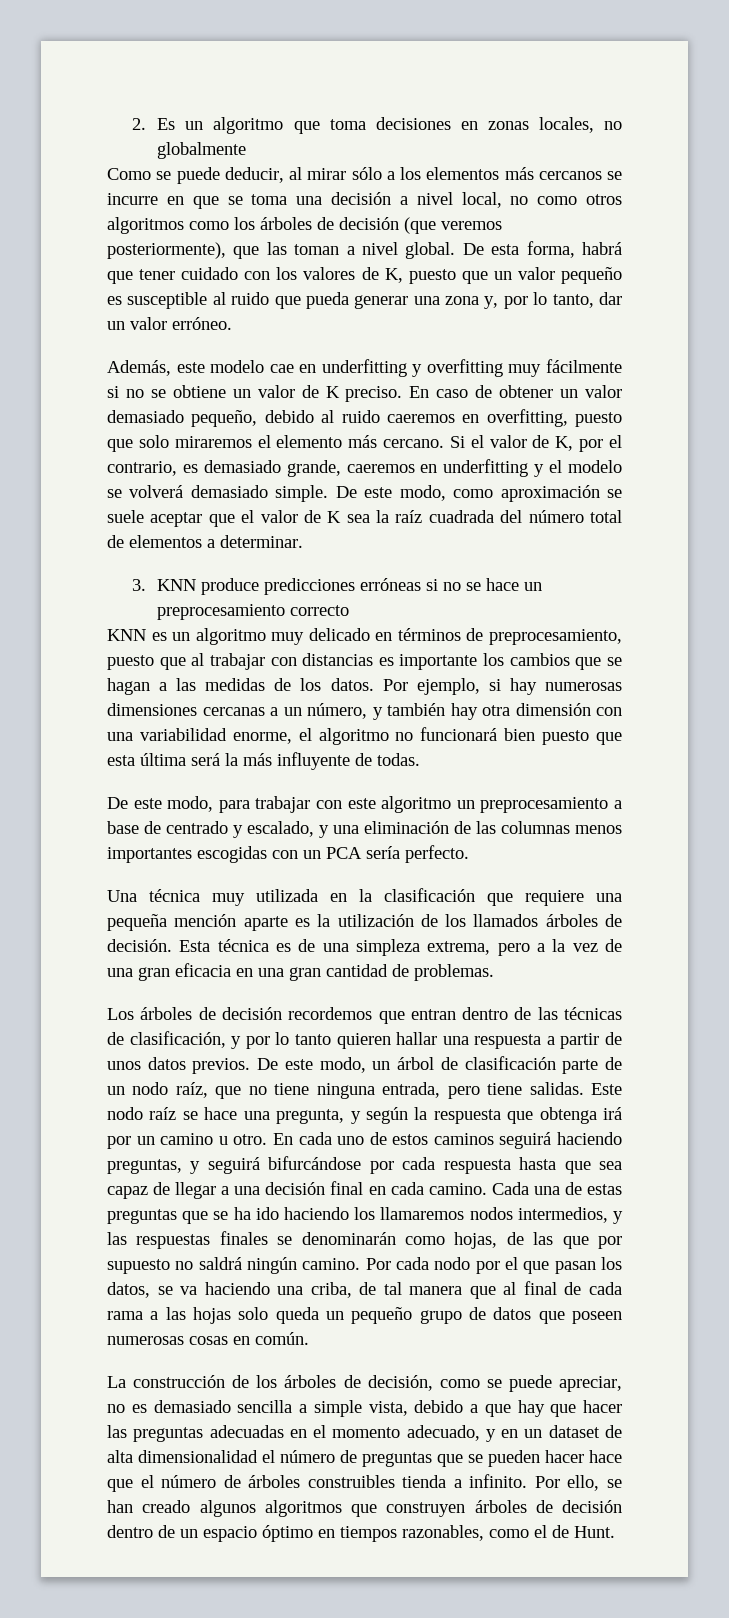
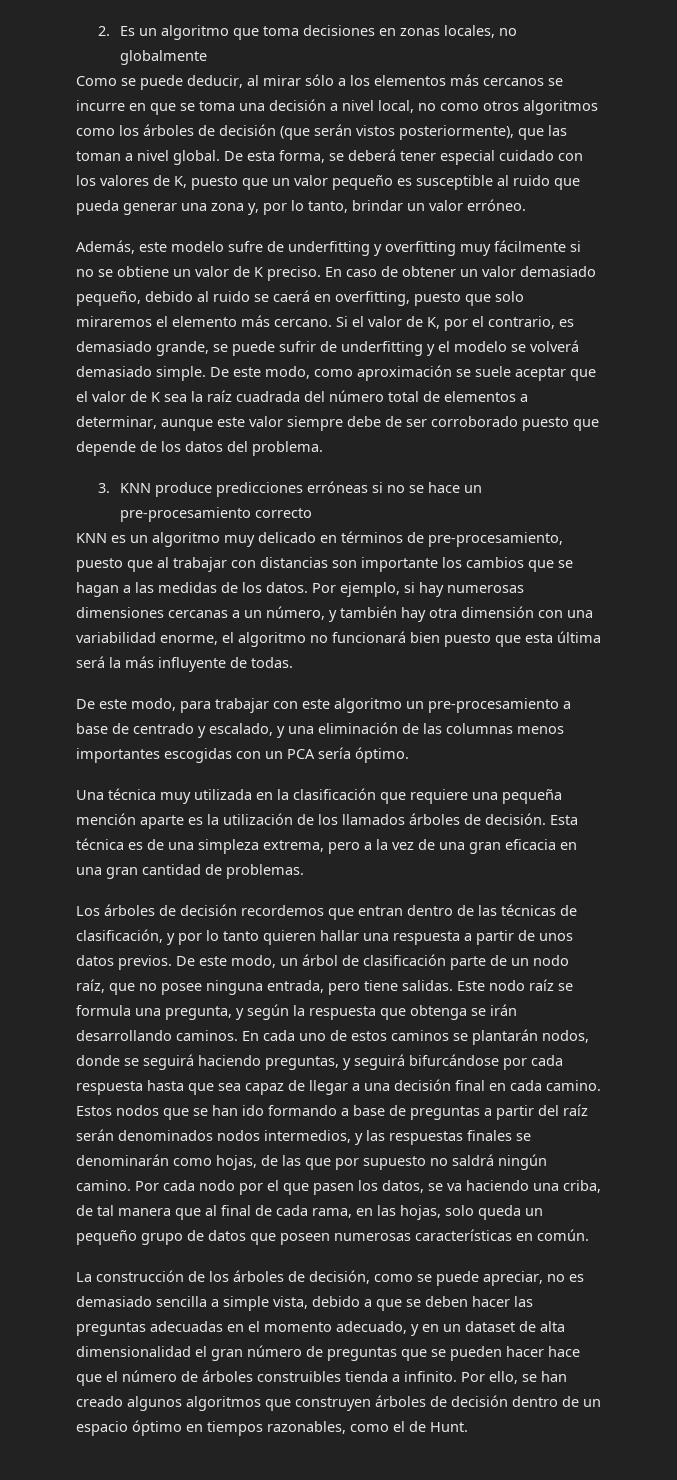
- Como se puede deducir, al mirar sólo a los elementos más cercanos se incurre en que se toma una decisión a nivel local, no como otros algoritmos como los árboles de decisión (que veremos posteriormente), que las toman a nivel global.
+ Como se puede deducir, al mirar sólo a los elementos más cercanos se incurre en que se toma una decisión a nivel local, no como otros algoritmos como los árboles de decisión (que serán vistos posteriormente), que las toman a nivel global.
- De esta forma, habrá que tener cuidado con los valores de K, puesto que un valor pequeño es susceptible al ruido que pueda generar una zona y, por lo tanto, dar un valor erróneo.
+ De esta forma, se deberá tener especial cuidado con los valores de K, puesto que un valor pequeño es susceptible al ruido que pueda generar una zona y, por lo tanto, brindar un valor erróneo.
- Además, este modelo cae en underfitting y overfitting muy fácilmente si no se obtiene un valor de K preciso.
+ Además, este modelo sufre de underfitting y overfitting muy fácilmente si no se obtiene un valor de K preciso.
- En caso de obtener un valor demasiado pequeño, debido al ruido caeremos en overfitting, puesto que solo miraremos el elemento más cercano.
+ En caso de obtener un valor demasiado pequeño, debido al ruido se caerá en overfitting, puesto que solo miraremos el elemento más cercano.
- Si el valor de K, por el contrario, es demasiado grande, caeremos en underfitting y el modelo se volverá demasiado simple.
+ Si el valor de K, por el contrario, es demasiado grande, se puede sufrir de underfitting y el modelo se volverá demasiado simple.
- De este modo, como aproximación se suele aceptar que el valor de K sea la raíz cuadrada del número total de elementos a determinar.
+ De este modo, como aproximación se suele aceptar que el valor de K sea la raíz cuadrada del número total de elementos a determinar, aunque este valor siempre debe de ser corroborado puesto que depende de los datos del problema.
- 3. KNN produce predicciones erróneas si no se hace un preprocesamiento correcto
+ 3. KNN produce predicciones erróneas si no se hace un pre-procesamiento correcto
- KNN es un algoritmo muy delicado en términos de preprocesamiento, puesto que al trabajar con distancias es importante los cambios que se hagan a las medidas de los datos.
+ KNN es un algoritmo muy delicado en términos de pre-procesamiento, puesto que al trabajar con distancias son importante los cambios que se hagan a las medidas de los datos.
- De este modo, para trabajar con este algoritmo un preprocesamiento a base de centrado y escalado, y una eliminación de las columnas menos importantes escogidas con un PCA sería perfecto.
+ De este modo, para trabajar con este algoritmo un pre-procesamiento a base de centrado y escalado, y una eliminación de las columnas menos importantes escogidas con un PCA sería óptimo.
- De este modo, un árbol de clasificación parte de un nodo raíz, que no tiene ninguna entrada, pero tiene salidas.
+ De este modo, un árbol de clasificación parte de un nodo raíz, que no posee ninguna entrada, pero tiene salidas.
- Este nodo raíz se hace una pregunta, y según la respuesta que obtenga irá por un camino u otro.
+ Este nodo raíz se formula una pregunta, y según la respuesta que obtenga se irán desarrollando caminos.
- En cada uno de estos caminos seguirá haciendo preguntas, y seguirá bifurcándose por cada respuesta hasta que sea capaz de llegar a una decisión final en cada camino.
+ En cada uno de estos caminos se plantarán nodos, donde se seguirá haciendo preguntas, y seguirá bifurcándose por cada respuesta hasta que sea capaz de llegar a una decisión final en cada camino.
- Cada una de estas preguntas que se ha ido haciendo los llamaremos nodos intermedios, y las respuestas finales se denominarán como hojas, de las que por supuesto no saldrá ningún camino.
+ Estos nodos que se han ido formando a base de preguntas a partir del raíz serán denominados nodos intermedios, y las respuestas finales se denominarán como hojas, de las que por supuesto no saldrá ningún camino.
- Por cada nodo por el que pasan los datos, se va haciendo una criba, de tal manera que al final de cada rama a las hojas solo queda un pequeño grupo de datos que poseen numerosas cosas en común.
+ Por cada nodo por el que pasen los datos, se va haciendo una criba, de tal manera que al final de cada rama, en las hojas, solo queda un pequeño grupo de datos que poseen numerosas características en común.
- La construcción de los árboles de decisión, como se puede apreciar, no es demasiado sencilla a simple vista, debido a que hay que hacer las preguntas adecuadas en el momento adecuado, y en un dataset de alta dimensionalidad el número de preguntas que se pueden hacer hace que el número de árboles construibles tienda a infinito.
+ La construcción de los árboles de decisión, como se puede apreciar, no es demasiado sencilla a simple vista, debido a que se deben hacer las preguntas adecuadas en el momento adecuado, y en un dataset de alta dimensionalidad el gran número de preguntas que se pueden hacer hace que el número de árboles construibles tienda a infinito.

